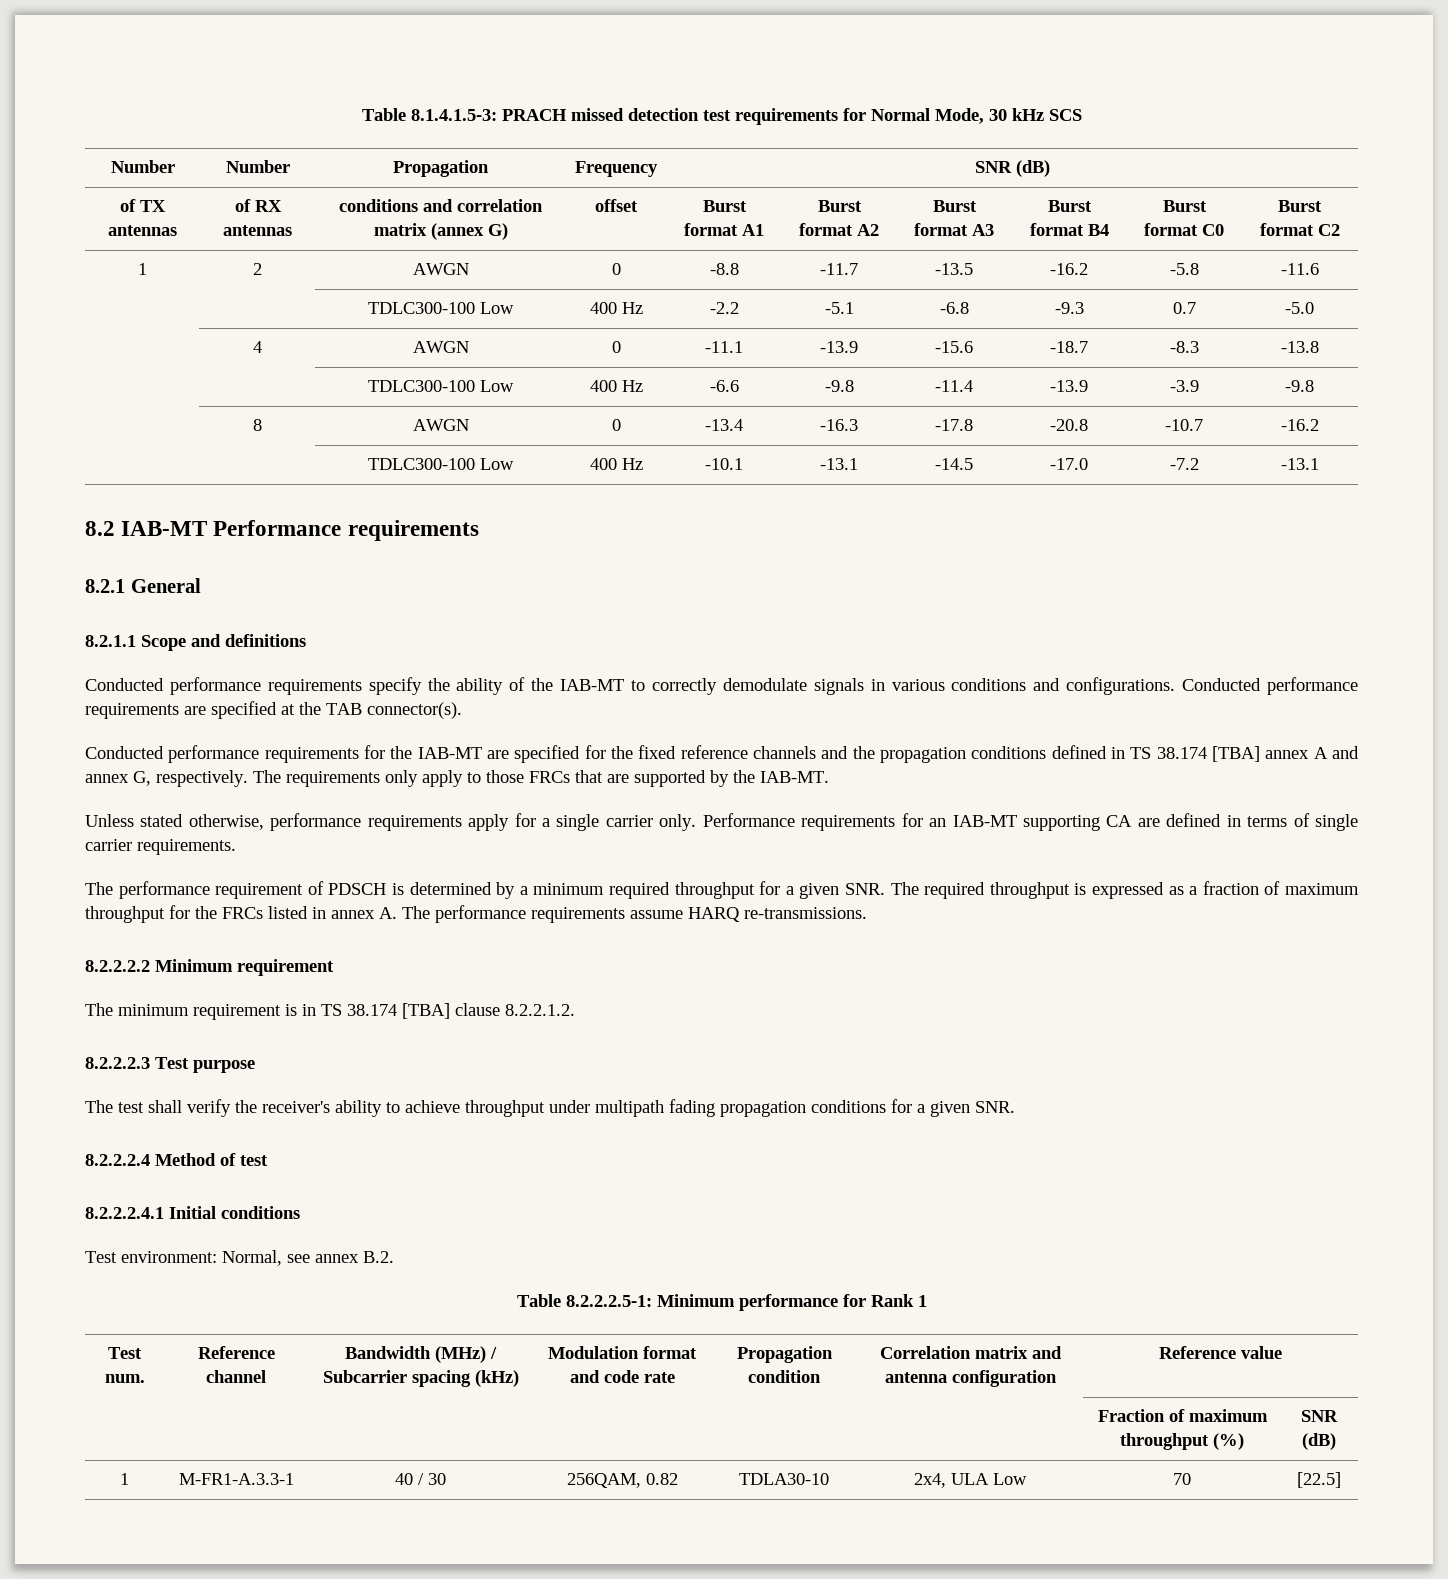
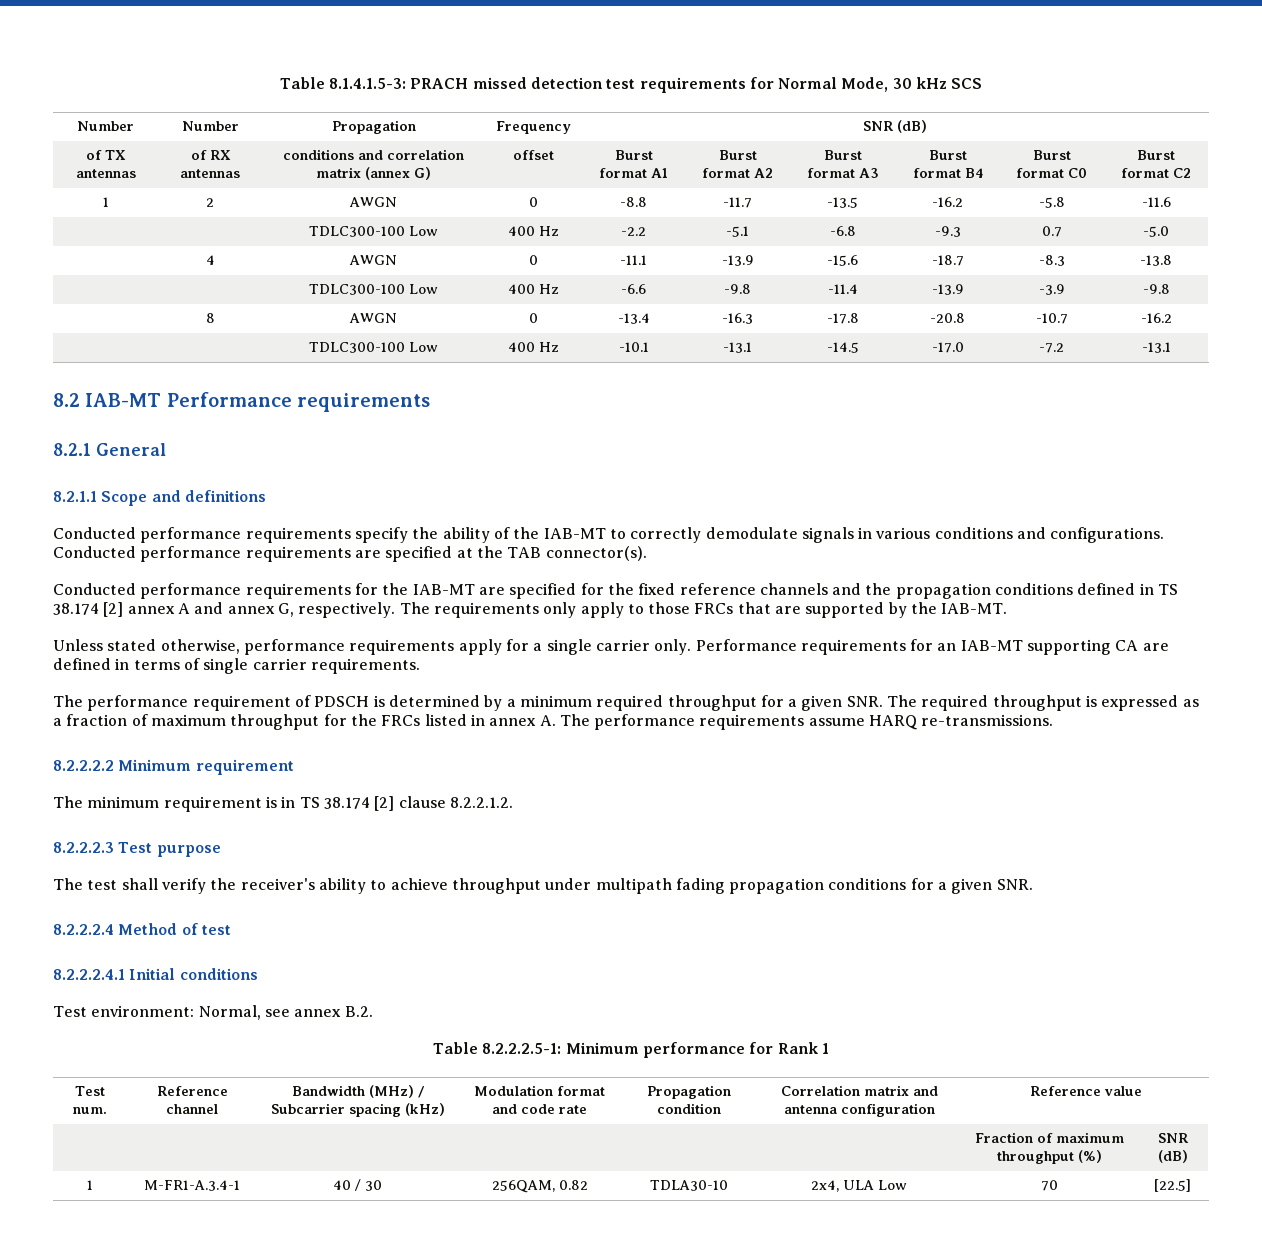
- Conducted performance requirements for the IAB-MT are specified for the fixed reference channels and the propagation conditions defined in TS 38.174 [TBA] annex A and annex G, respectively.
+ Conducted performance requirements for the IAB-MT are specified for the fixed reference channels and the propagation conditions defined in TS 38.174 [2] annex A and annex G, respectively.
- The minimum requirement is in TS 38.174 [TBA] clause 8.2.2.1.2.
+ The minimum requirement is in TS 38.174 [2] clause 8.2.2.1.2.
- 1 | M-FR1-A.3.3-1 | 40 / 30 | 256QAM, 0.82 | TDLA30-10 | 2x4, ULA Low | 70 | [22.5]
+ 1 | M-FR1-A.3.4-1 | 40 / 30 | 256QAM, 0.82 | TDLA30-10 | 2x4, ULA Low | 70 | [22.5]

